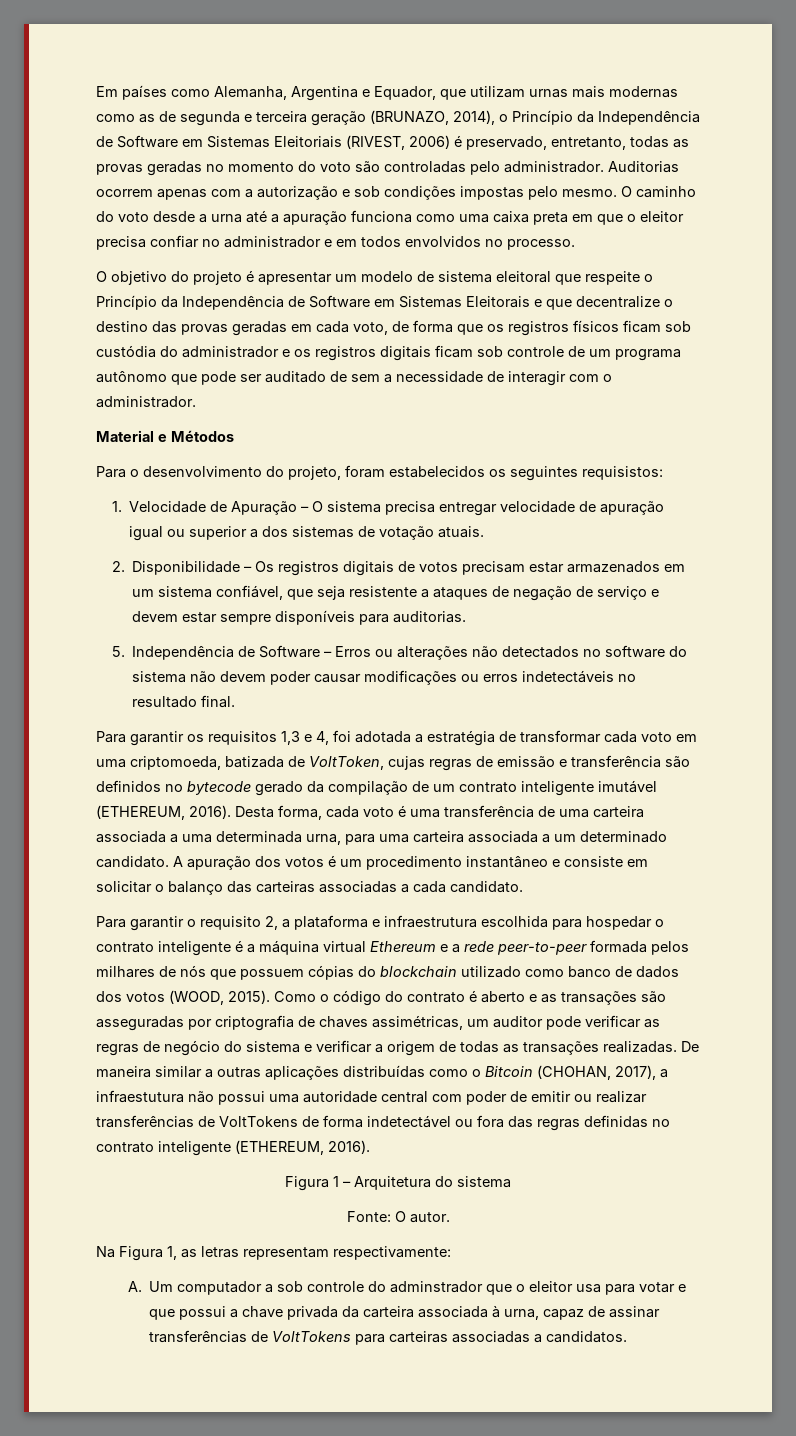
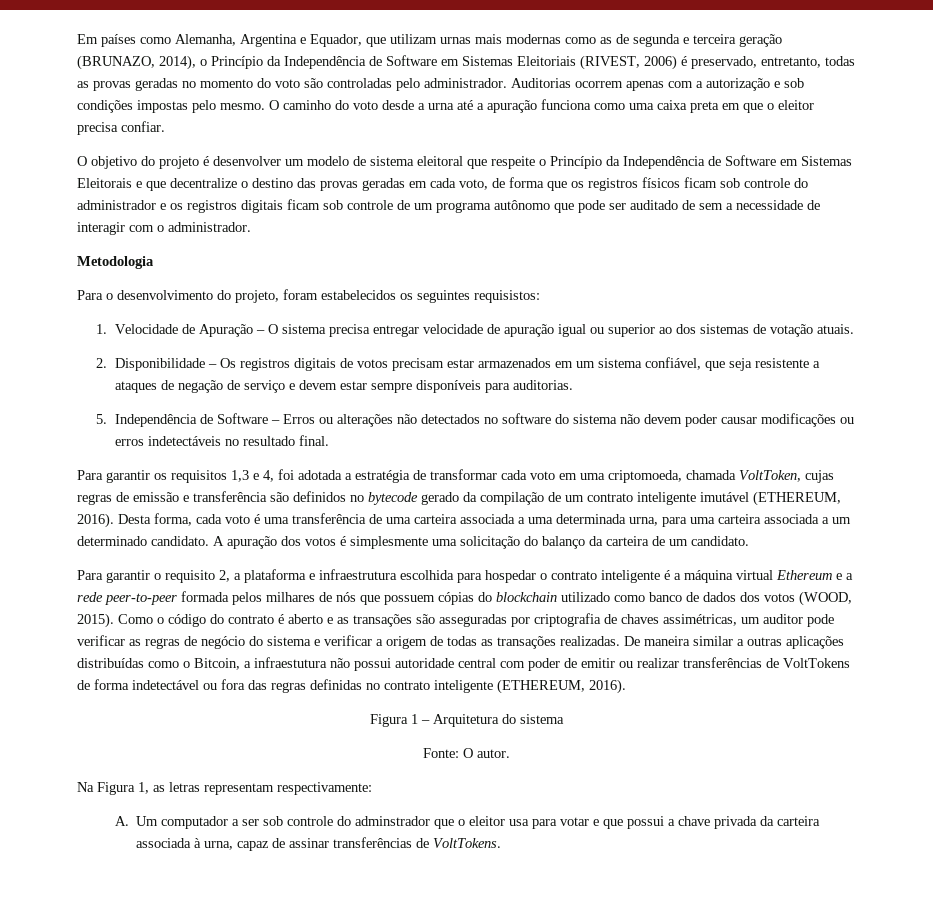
- O caminho do voto desde a urna até a apuração funciona como uma caixa preta em que o eleitor precisa confiar no administrador e em todos envolvidos no processo.
+ O caminho do voto desde a urna até a apuração funciona como uma caixa preta em que o eleitor precisa confiar.
- O objetivo do projeto é apresentar um modelo de sistema eleitoral que respeite o Princípio da Independência de Software em Sistemas Eleitorais e que decentralize o destino das provas geradas em cada voto, de forma que os registros físicos ficam sob custódia do administrador e os registros digitais ficam sob controle de um programa autônomo que pode ser auditado de sem a necessidade de interagir com o administrador.
+ O objetivo do projeto é desenvolver um modelo de sistema eleitoral que respeite o Princípio da Independência de Software em Sistemas Eleitorais e que decentralize o destino das provas geradas em cada voto, de forma que os registros físicos ficam sob controle do administrador e os registros digitais ficam sob controle de um programa autônomo que pode ser auditado de sem a necessidade de interagir com o administrador.
- Material e Métodos
+ Metodologia
- 1. Velocidade de Apuração – O sistema precisa entregar velocidade de apuração igual ou superior a dos sistemas de votação atuais.
+ 1. Velocidade de Apuração – O sistema precisa entregar velocidade de apuração igual ou superior ao dos sistemas de votação atuais.
- Para garantir os requisitos 1,3 e 4, foi adotada a estratégia de transformar cada voto em uma criptomoeda, batizada de VoltToken, cujas regras de emissão e transferência são definidos no bytecode gerado da compilação de um contrato inteligente imutável (ETHEREUM, 2016).
+ Para garantir os requisitos 1,3 e 4, foi adotada a estratégia de transformar cada voto em uma criptomoeda, chamada VoltToken, cujas regras de emissão e transferência são definidos no bytecode gerado da compilação de um contrato inteligente imutável (ETHEREUM, 2016).
- A apuração dos votos é um procedimento instantâneo e consiste em solicitar o balanço das carteiras associadas a cada candidato.
+ A apuração dos votos é simplesmente uma solicitação do balanço da carteira de um candidato.
- De maneira similar a outras aplicações distribuídas como o Bitcoin (CHOHAN, 2017), a infraestutura não possui uma autoridade central com poder de emitir ou realizar transferências de VoltTokens de forma indetectável ou fora das regras definidas no contrato inteligente (ETHEREUM, 2016).
+ De maneira similar a outras aplicações distribuídas como o Bitcoin, a infraestutura não possui autoridade central com poder de emitir ou realizar transferências de VoltTokens de forma indetectável ou fora das regras definidas no contrato inteligente (ETHEREUM, 2016).
- A. Um computador a sob controle do adminstrador que o eleitor usa para votar e que possui a chave privada da carteira associada à urna, capaz de assinar transferências de VoltTokens para carteiras associadas a candidatos.
+ A. Um computador a ser sob controle do adminstrador que o eleitor usa para votar e que possui a chave privada da carteira associada à urna, capaz de assinar transferências de VoltTokens.

